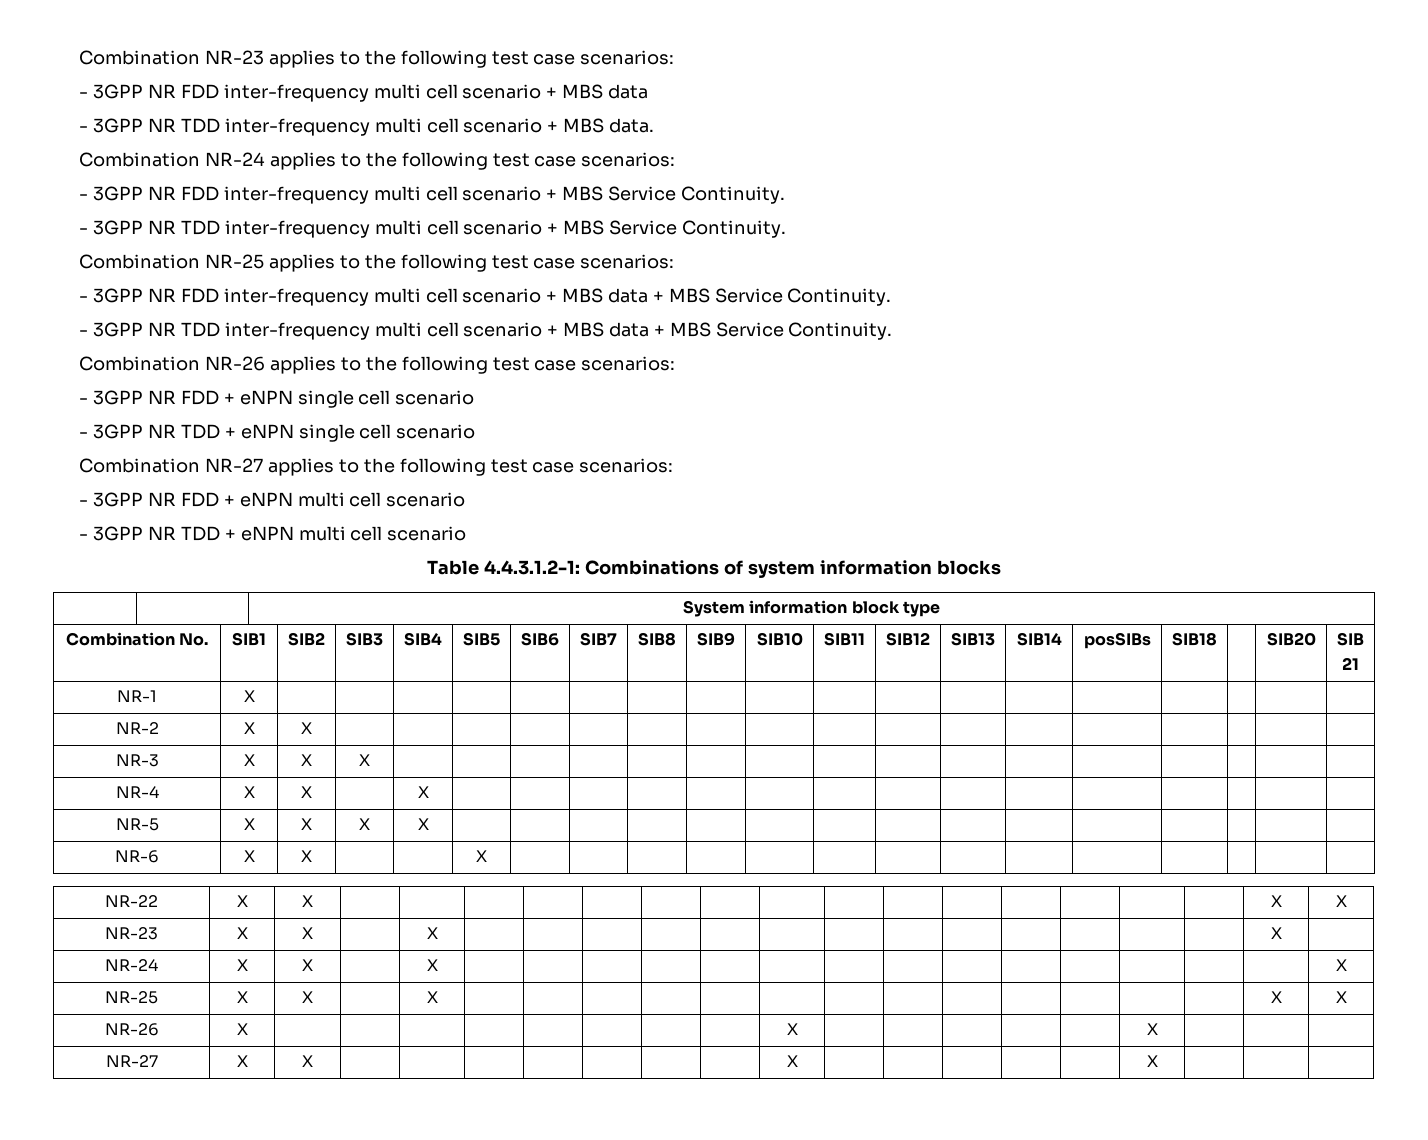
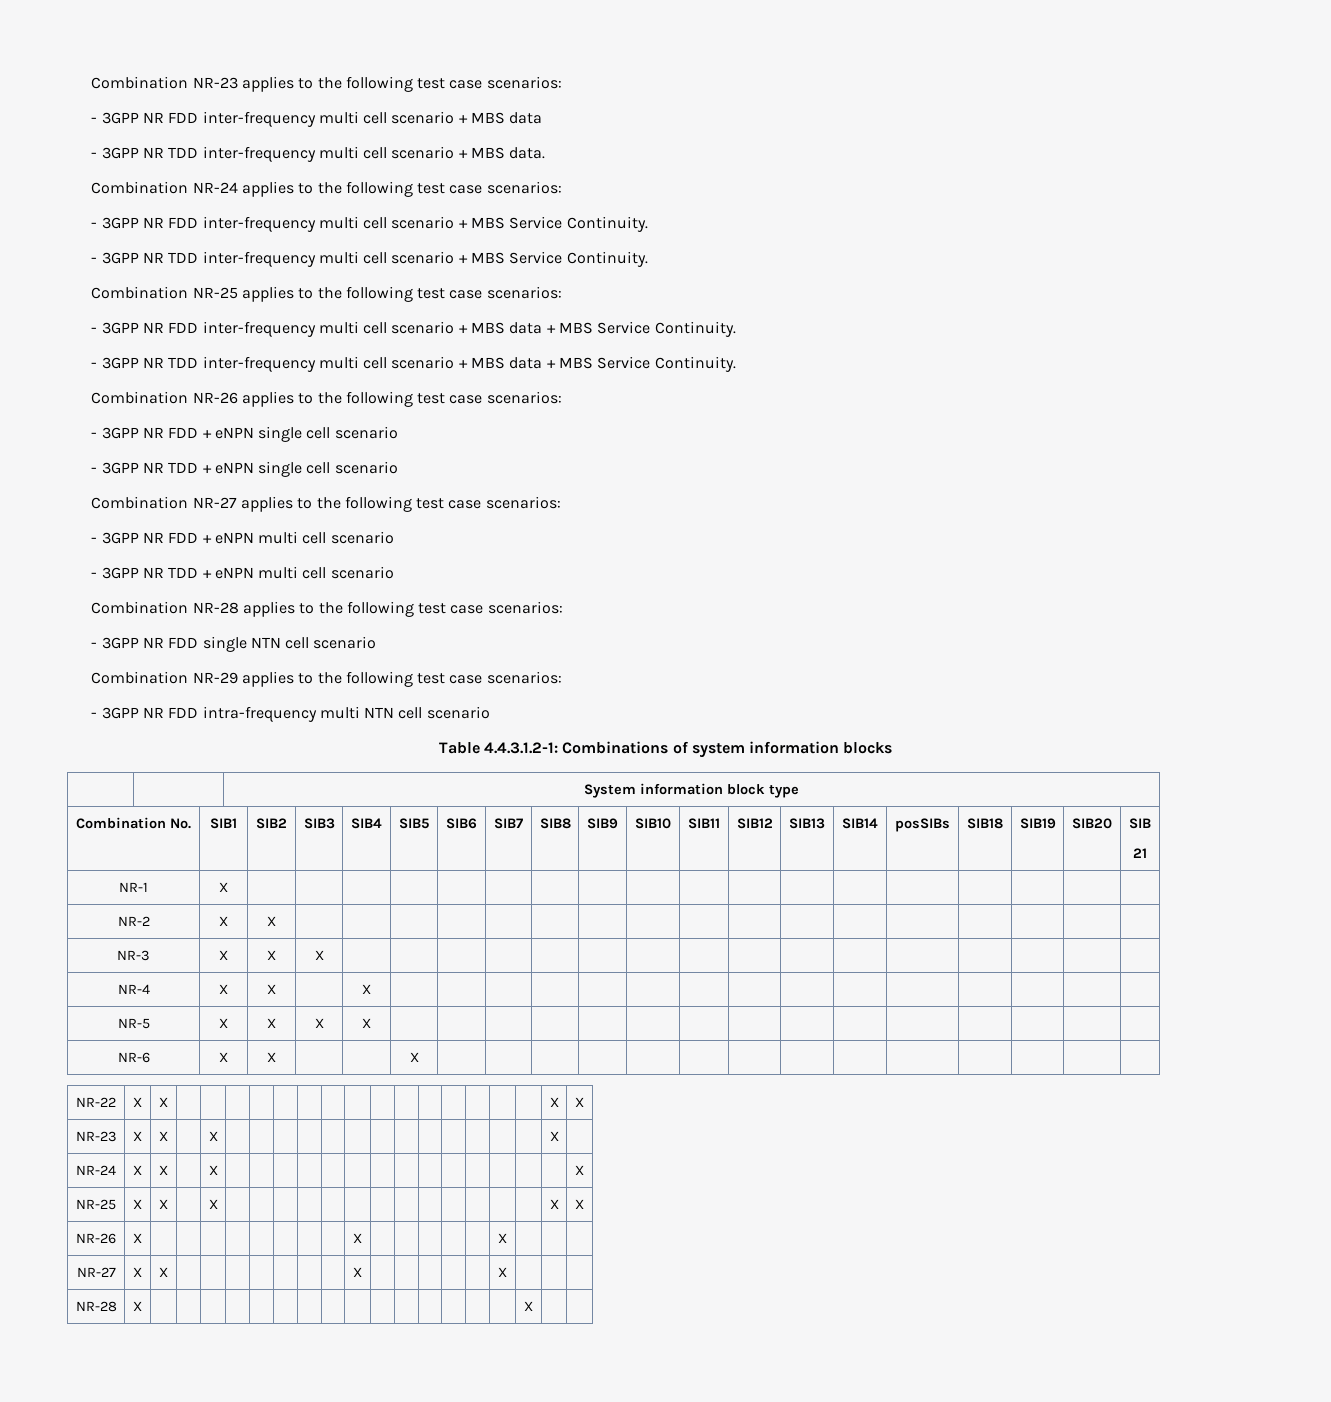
+ Combination NR-28 applies to the following test case scenarios:
+ - 3GPP NR FDD single NTN cell scenario
+ Combination NR-29 applies to the following test case scenarios:
+ - 3GPP NR FDD intra-frequency multi NTN cell scenario
- Combination No. | SIB1 | SIB2 | SIB3 | SIB4 | SIB5 | SIB6 | SIB7 | SIB8 | SIB9 | SIB10 | SIB11 | SIB12 | SIB13 | SIB14 | posSIBs | SIB18 | | SIB20 | SIB
+ Combination No. | SIB1 | SIB2 | SIB3 | SIB4 | SIB5 | SIB6 | SIB7 | SIB8 | SIB9 | SIB10 | SIB11 | SIB12 | SIB13 | SIB14 | posSIBs | SIB18 | SIB19 | SIB20 | SIB
+ NR-28 | X | | | | | | | | | | | | | | | | X | |

